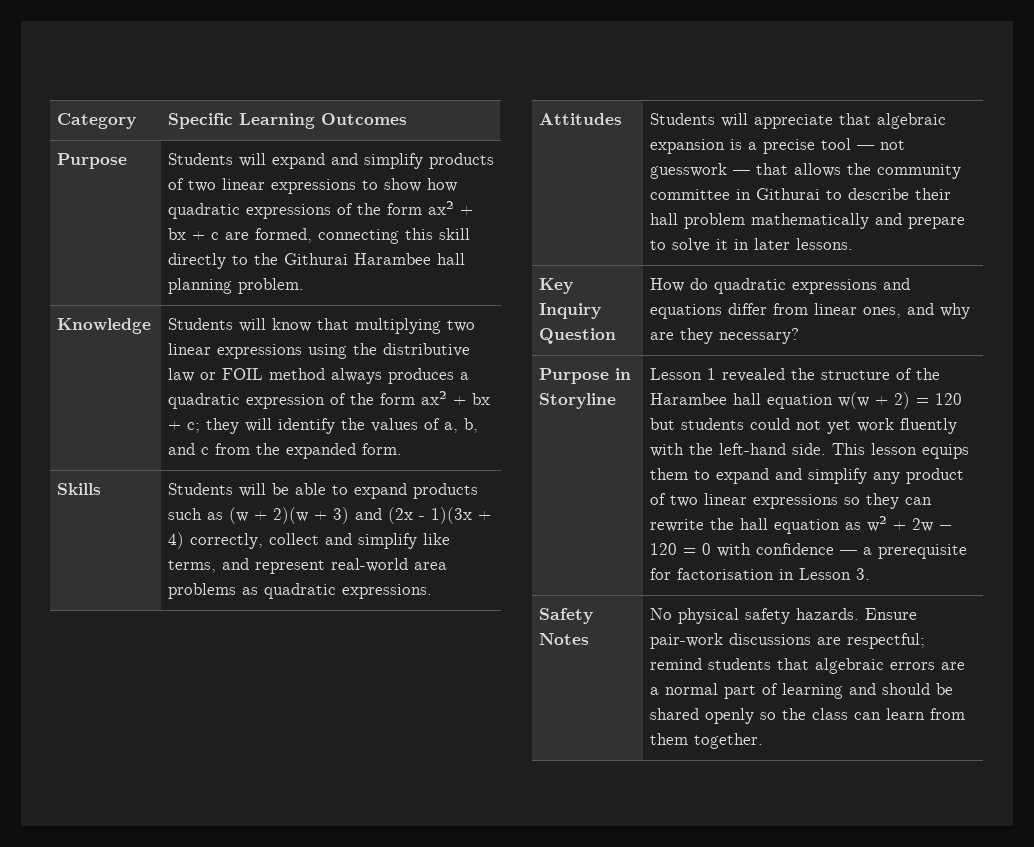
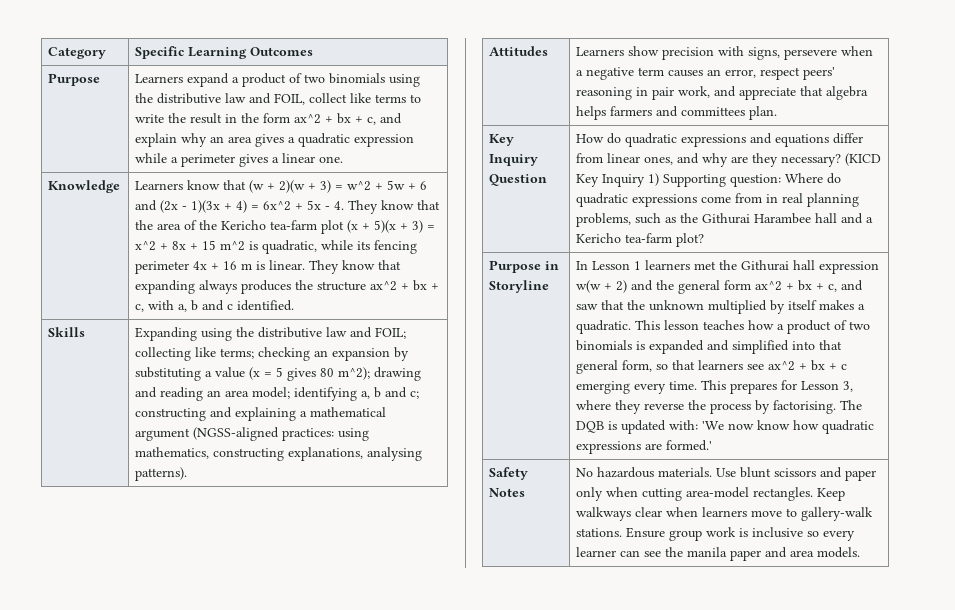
- Students will expand and simplify products of two linear expressions to show how quadratic expressions of the form ax² + bx + c are formed, connecting this skill directly to the Githurai Harambee hall planning problem.
- Knowledge | Students will know that multiplying two linear expressions using the distributive law or FOIL method always produces a quadratic expression of the form ax² + bx + c; they will identify the values of a, b, and c from the expanded form.
- Skills | Students will be able to expand products such as (w + 2)(w + 3) and (2x - 1)(3x + 4) correctly, collect and simplify like terms, and represent real-world area problems as quadratic expressions.
- Attitudes | Students will appreciate that algebraic expansion is a precise tool — not guesswork — that allows the community committee in Githurai to describe their hall problem mathematically and prepare to solve it in later lessons.
+ Learners expand a product of two binomials using the distributive law and FOIL, collect like terms to write the result in the form ax^2 + bx + c, and explain why an area gives a quadratic expression while a perimeter gives a linear one.
+ Knowledge | Learners know that (w + 2)(w + 3) = w^2 + 5w + 6 and (2x - 1)(3x + 4) = 6x^2 + 5x - 4. They know that the area of the Kericho tea-farm plot (x + 5)(x + 3) = x^2 + 8x + 15 m^2 is quadratic, while its fencing perimeter 4x + 16 m is linear. They know that expanding always produces the structure ax^2 + bx + c, with a, b and c identified.
+ Skills | Expanding using the distributive law and FOIL; collecting like terms; checking an expansion by substituting a value (x = 5 gives 80 m^2); drawing and reading an area model; identifying a, b and c; constructing and explaining a mathematical argument (NGSS-aligned practices: using mathematics, constructing explanations, analysing patterns).
+ Attitudes | Learners show precision with signs, persevere when a negative term causes an error, respect peers' reasoning in pair work, and appreciate that algebra helps farmers and committees plan.
+ (KICD Key Inquiry 1) Supporting question: Where do quadratic expressions come from in real planning problems, such as the Githurai Harambee hall and a Kericho tea-farm plot?
- Lesson 1 revealed the structure of the Harambee hall equation w(w + 2) = 120 but students could not yet work fluently with the left-hand side. This lesson equips them to expand and simplify any product of two linear expressions so they can rewrite the hall equation as w² + 2w − 120 = 0 with confidence — a prerequisite for factorisation in Lesson 3.
- Safety Notes | No physical safety hazards. Ensure pair-work discussions are respectful; remind students that algebraic errors are a normal part of learning and should be shared openly so the class can learn from them together.
+ In Lesson 1 learners met the Githurai hall expression w(w + 2) and the general form ax^2 + bx + c, and saw that the unknown multiplied by itself makes a quadratic. This lesson teaches how a product of two binomials is expanded and simplified into that general form, so that learners see ax^2 + bx + c emerging every time. This prepares for Lesson 3, where they reverse the process by factorising. The DQB is updated with: 'We now know how quadratic expressions are formed.'
+ Safety Notes | No hazardous materials. Use blunt scissors and paper only when cutting area-model rectangles. Keep walkways clear when learners move to gallery-walk stations. Ensure group work is inclusive so every learner can see the manila paper and area models.

